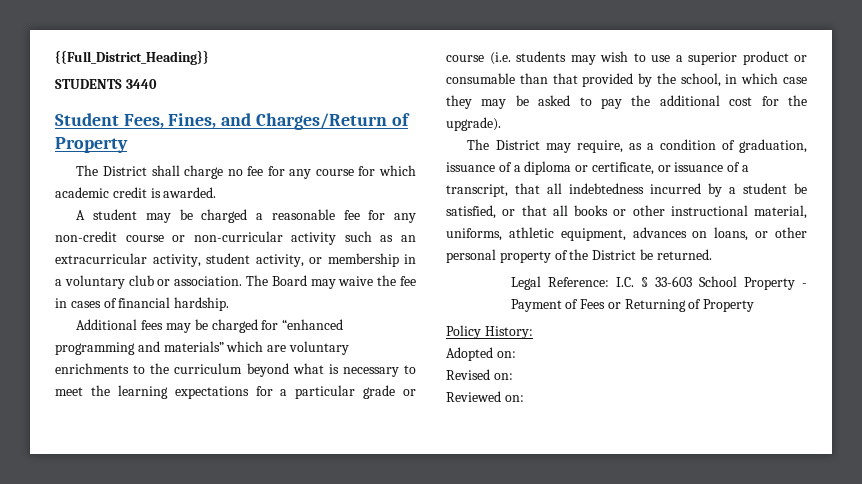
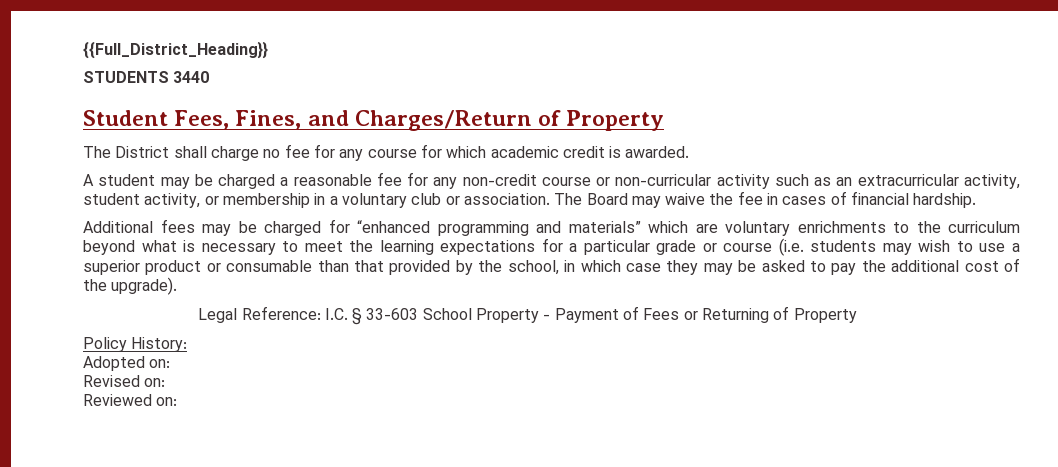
- Additional fees may be charged for “enhanced programming and materials” which are voluntary enrichments to the curriculum beyond what is necessary to meet the learning expectations for a particular grade or course (i.e. students may wish to use a superior product or consumable than that provided by the school, in which case they may be asked to pay the additional cost for the upgrade).
+ Additional fees may be charged for “enhanced programming and materials” which are voluntary enrichments to the curriculum beyond what is necessary to meet the learning expectations for a particular grade or course (i.e. students may wish to use a superior product or consumable than that provided by the school, in which case they may be asked to pay the additional cost of the upgrade).
- The District may require, as a condition of graduation, issuance of a diploma or certificate, or issuance of a transcript, that all indebtedness incurred by a student be satisfied, or that all books or other instructional material, uniforms, athletic equipment, advances on loans, or other personal property of the District be returned.

